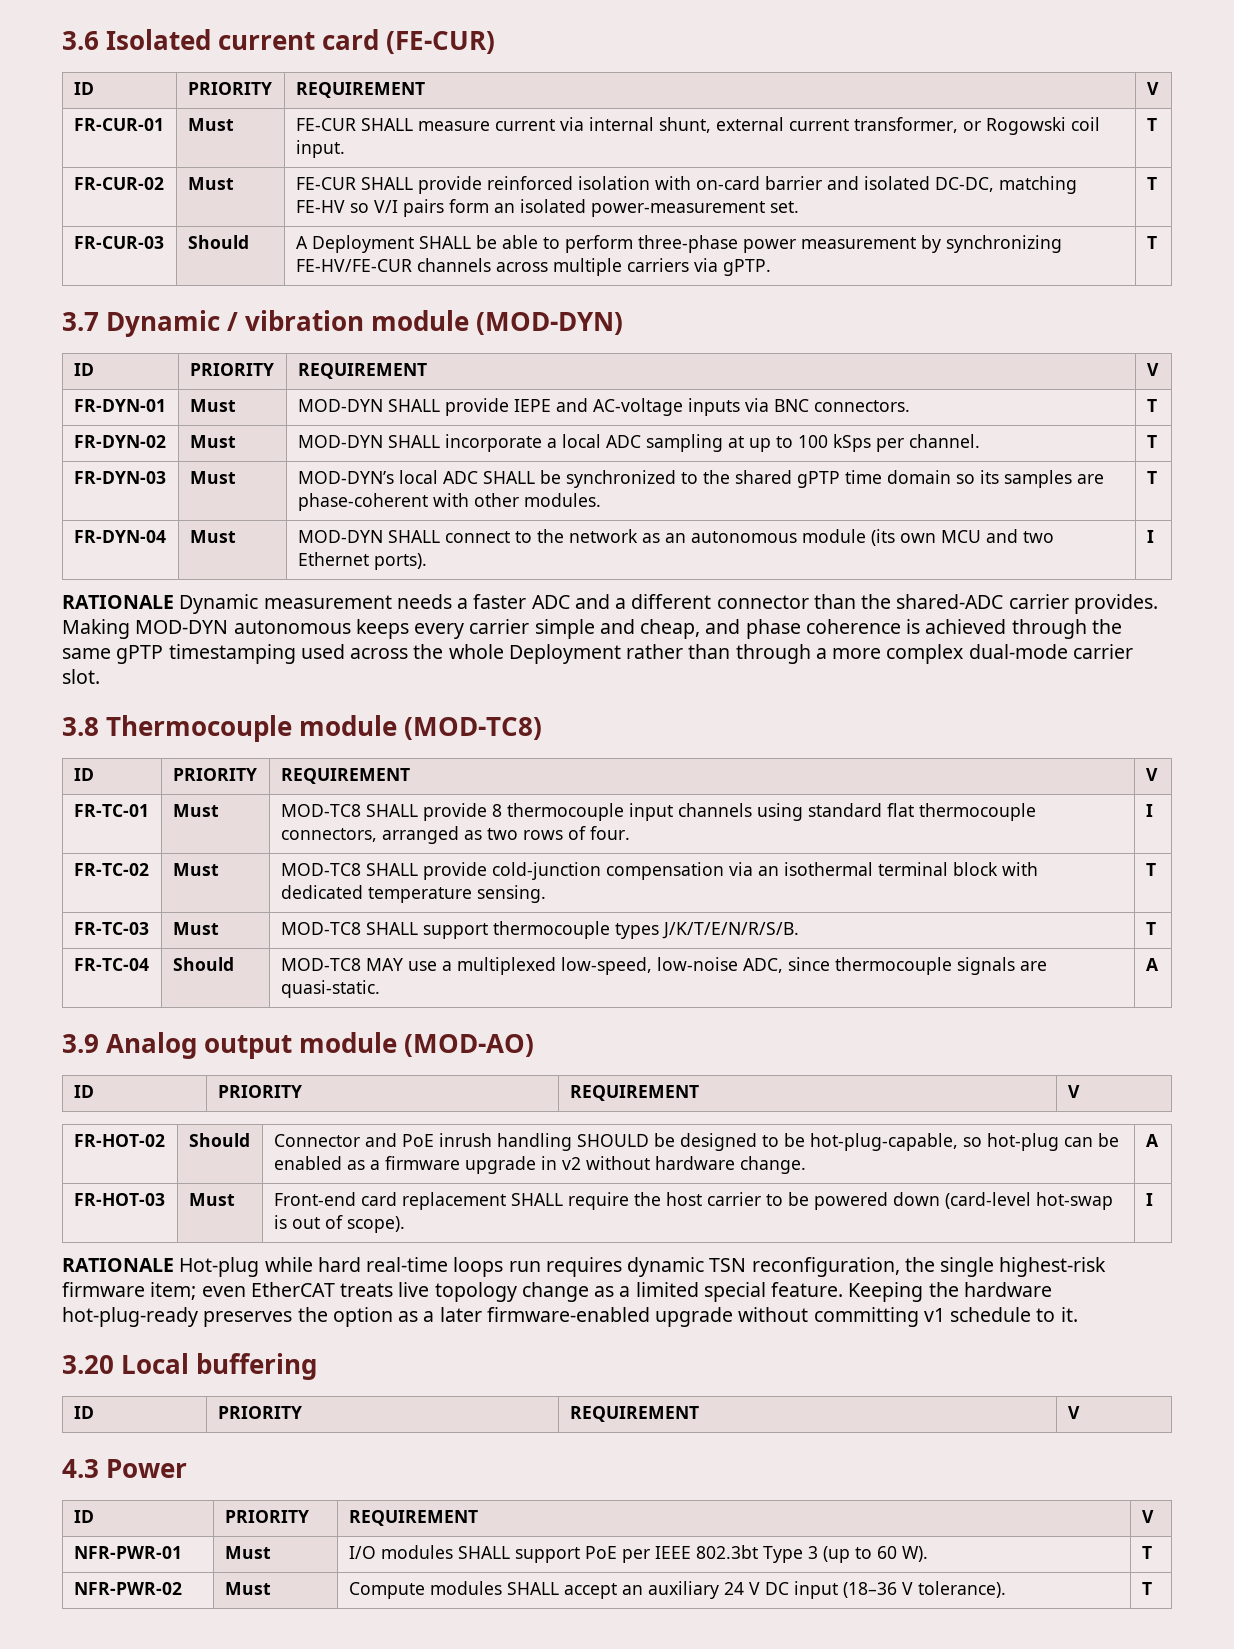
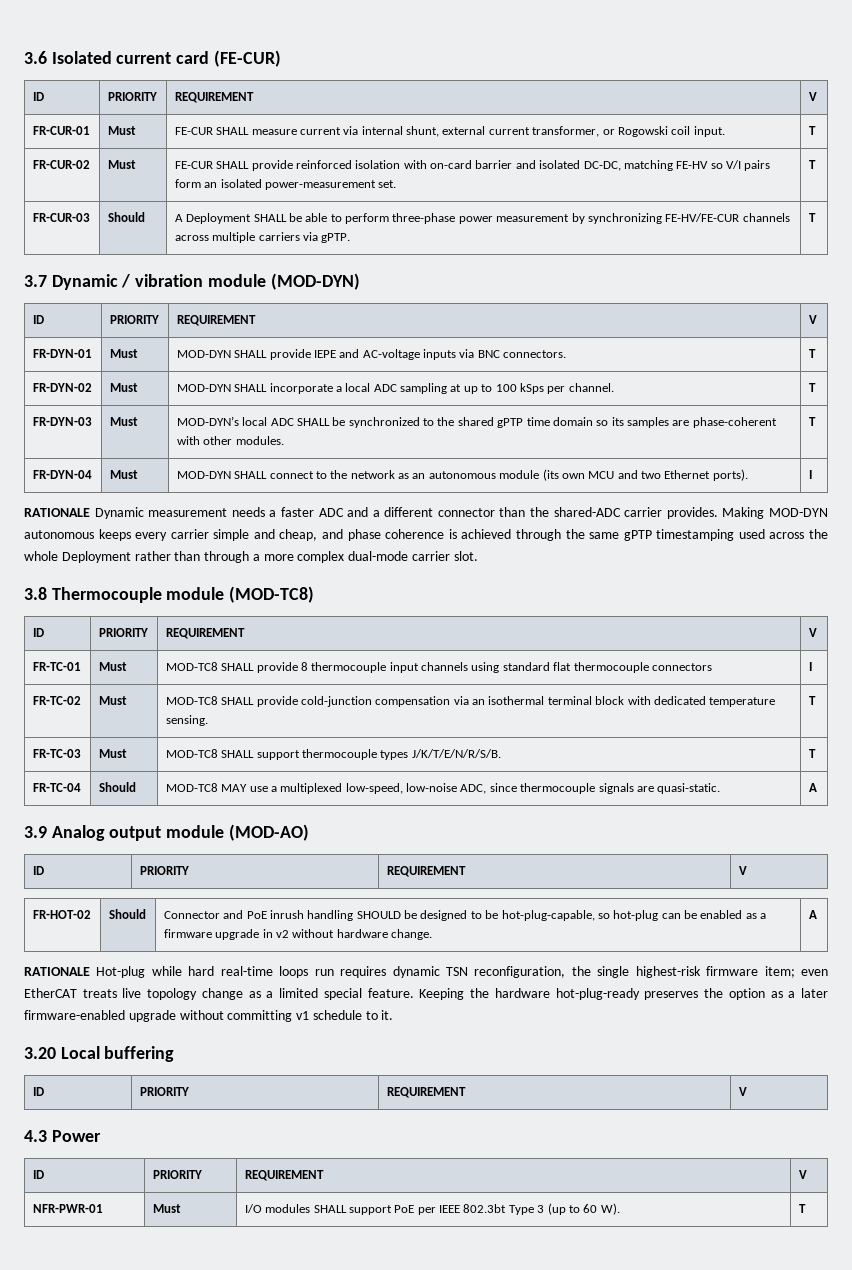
- FR-TC-01 | Must | MOD-TC8 SHALL provide 8 thermocouple input channels using standard flat thermocouple connectors, arranged as two rows of four. | I
+ FR-TC-01 | Must | MOD-TC8 SHALL provide 8 thermocouple input channels using standard flat thermocouple connectors | I
- FR-HOT-03 | Must | Front-end card replacement SHALL require the host carrier to be powered down (card-level hot-swap is out of scope). | I
- NFR-PWR-02 | Must | Compute modules SHALL accept an auxiliary 24 V DC input (18–36 V tolerance). | T

